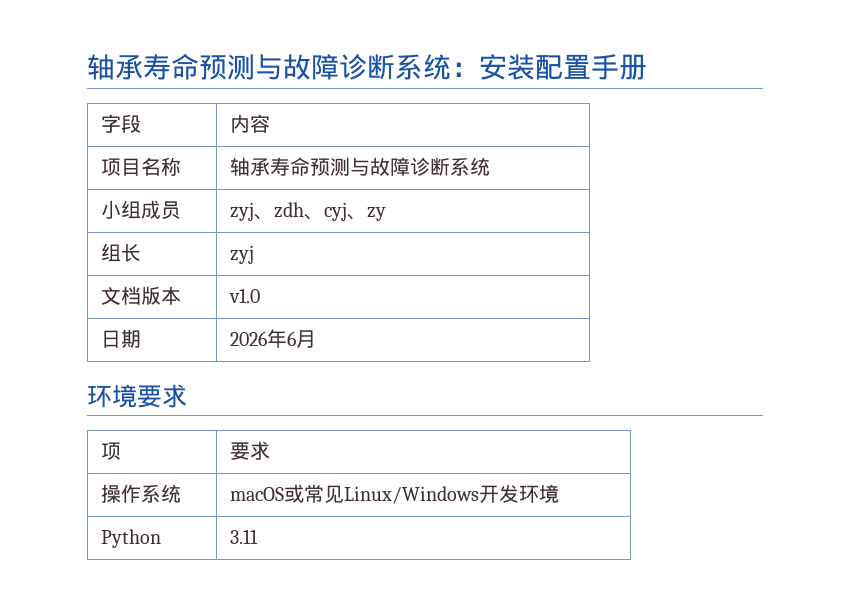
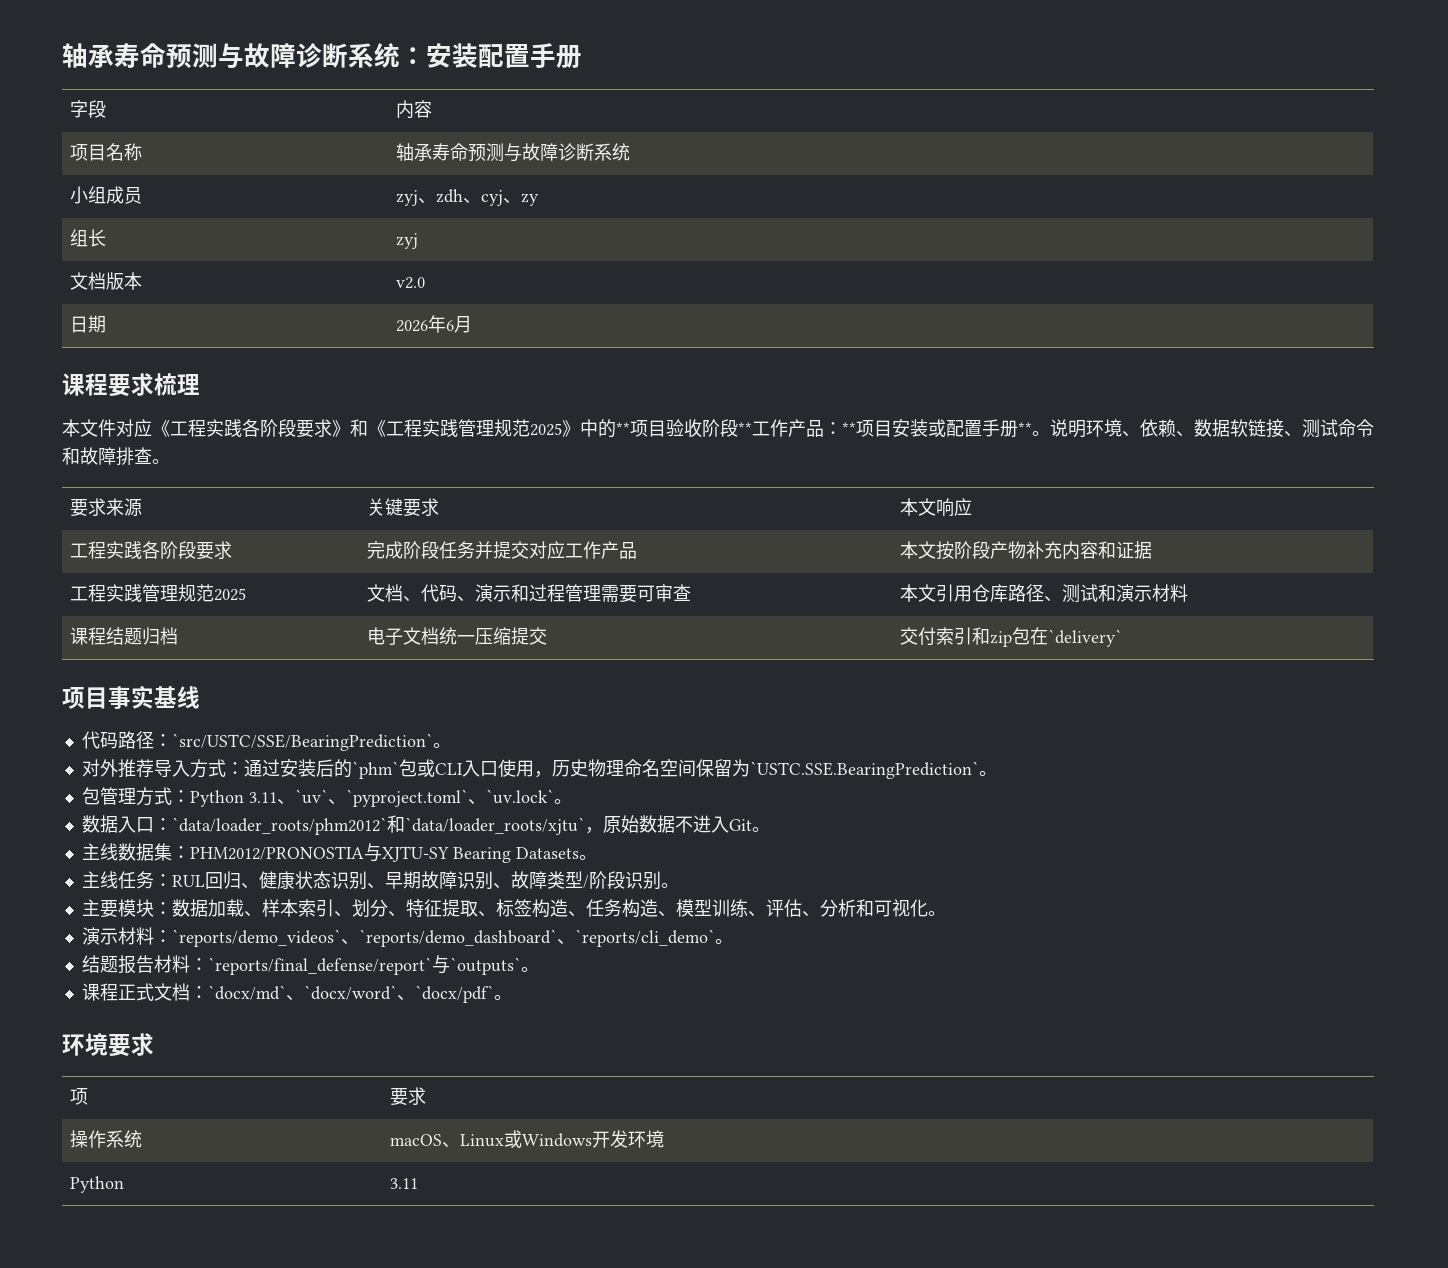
- 文档版本 | v1.0
+ 文档版本 | v2.0
+ 课程要求梳理
+ 本文件对应《工程实践各阶段要求》和《工程实践管理规范2025》中的**项目验收阶段**工作产品：**项目安装或配置手册**。说明环境、依赖、数据软链接、测试命令和故障排查。
+ 要求来源 | 关键要求 | 本文响应
+ 工程实践各阶段要求 | 完成阶段任务并提交对应工作产品 | 本文按阶段产物补充内容和证据
+ 工程实践管理规范2025 | 文档、代码、演示和过程管理需要可审查 | 本文引用仓库路径、测试和演示材料
+ 课程结题归档 | 电子文档统一压缩提交 | 交付索引和zip包在`delivery`
+ 项目事实基线
+ 代码路径：`src/USTC/SSE/BearingPrediction`。
+ 对外推荐导入方式：通过安装后的`phm`包或CLI入口使用，历史物理命名空间保留为`USTC.SSE.BearingPrediction`。
+ 包管理方式：Python 3.11、`uv`、`pyproject.toml`、`uv.lock`。
+ 数据入口：`data/loader_roots/phm2012`和`data/loader_roots/xjtu`，原始数据不进入Git。
+ 主线数据集：PHM2012/PRONOSTIA与XJTU-SY Bearing Datasets。
+ 主线任务：RUL回归、健康状态识别、早期故障识别、故障类型/阶段识别。
+ 主要模块：数据加载、样本索引、划分、特征提取、标签构造、任务构造、模型训练、评估、分析和可视化。
+ 演示材料：`reports/demo_videos`、`reports/demo_dashboard`、`reports/cli_demo`。
+ 结题报告材料：`reports/final_defense/report`与`outputs`。
+ 课程正式文档：`docx/md`、`docx/word`、`docx/pdf`。
- 操作系统 | macOS或常见Linux/Windows开发环境
+ 操作系统 | macOS、Linux或Windows开发环境

